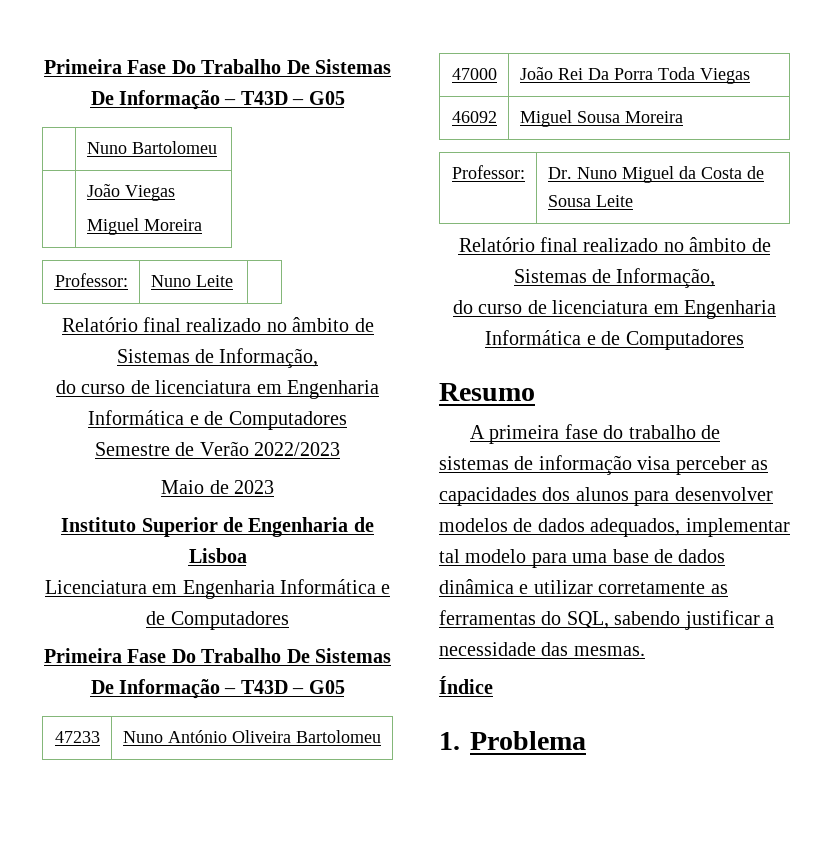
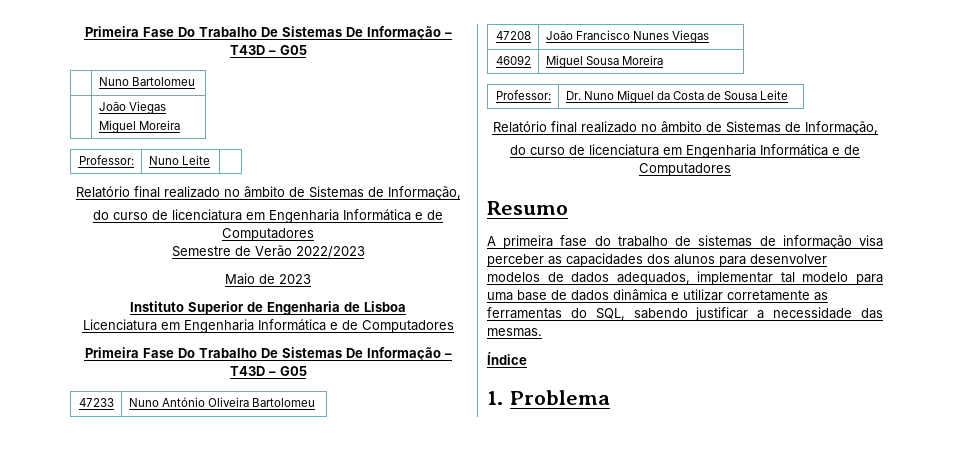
- 47000 | João Rei Da Porra Toda Viegas
+ 47208 | João Francisco Nunes Viegas

